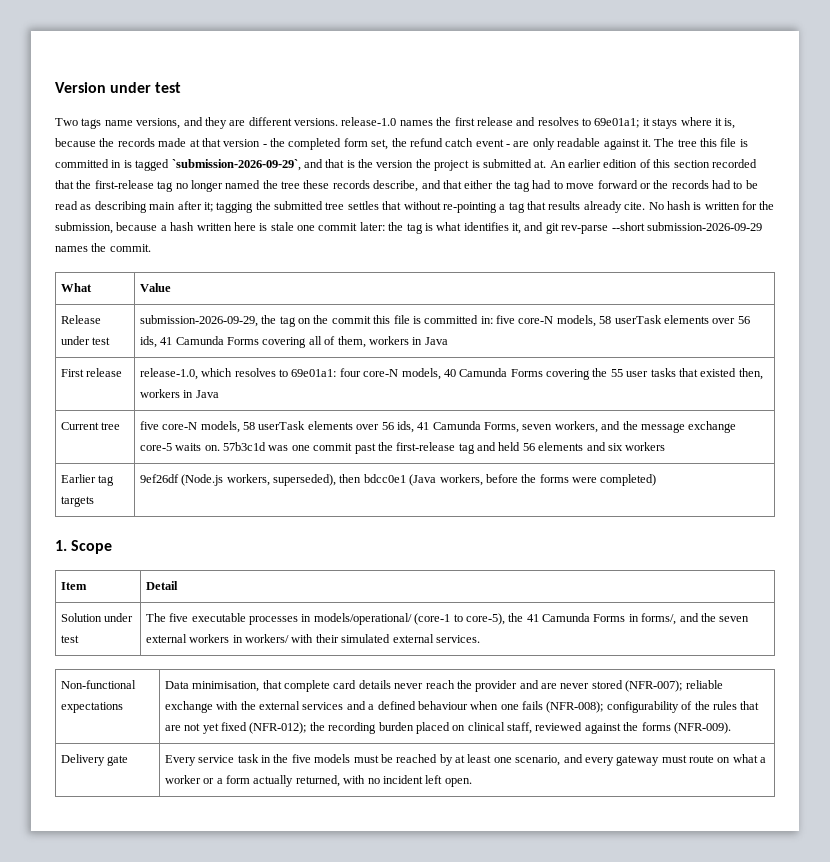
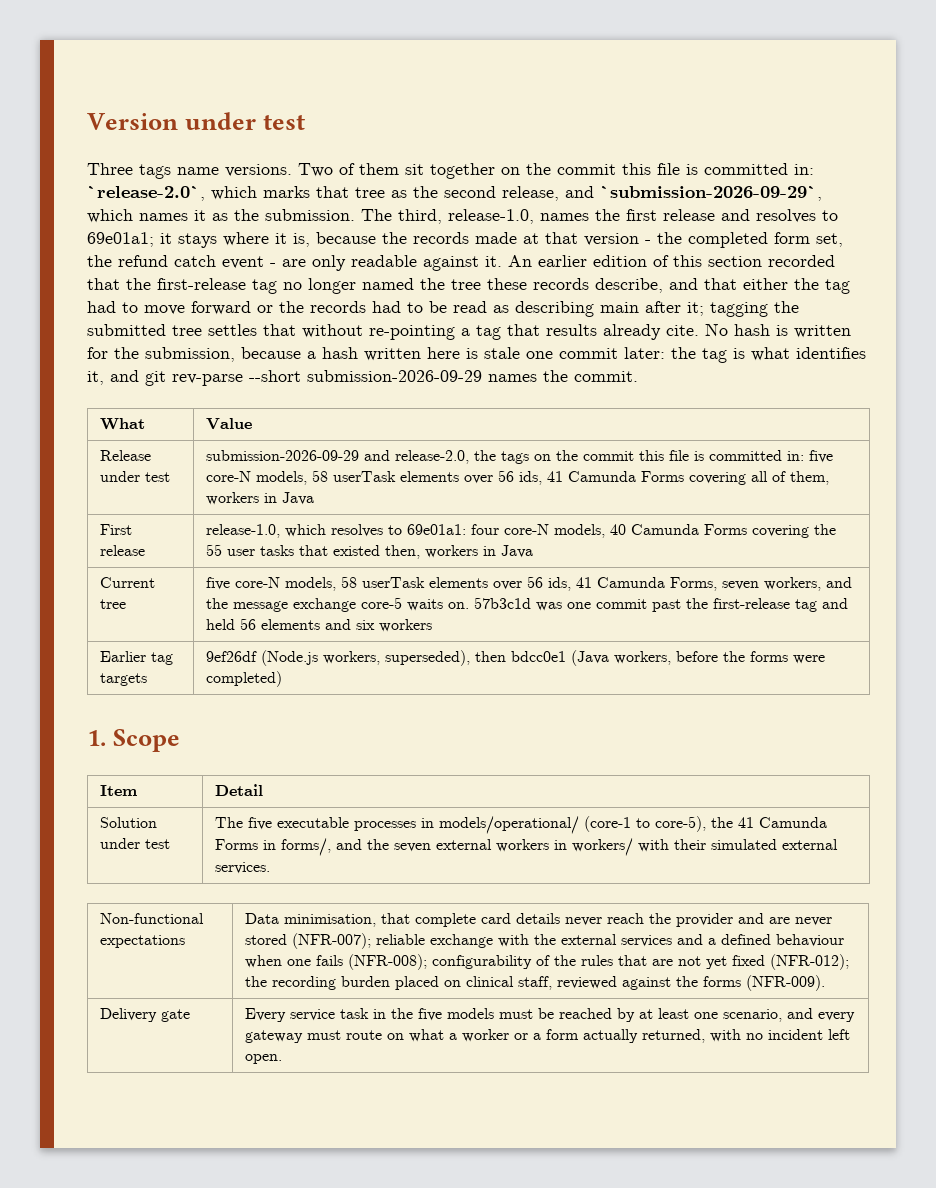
- Two tags name versions, and they are different versions. release-1.0 names the first release and resolves to 69e01a1; it stays where it is, because the records made at that version - the completed form set, the refund catch event - are only readable against it.
+ Three tags name versions. Two of them sit together on the commit this file is committed in: `release-2.0`, which marks that tree as the second release, and `submission-2026-09-29`, which names it as the submission. The third, release-1.0, names the first release and resolves to 69e01a1; it stays where it is, because the records made at that version - the completed form set, the refund catch event - are only readable against it.
- The tree this file is committed in is tagged `submission-2026-09-29`, and that is the version the project is submitted at.
- Release under test | submission-2026-09-29, the tag on the commit this file is committed in: five core-N models, 58 userTask elements over 56 ids, 41 Camunda Forms covering all of them, workers in Java
+ Release under test | submission-2026-09-29 and release-2.0, the tags on the commit this file is committed in: five core-N models, 58 userTask elements over 56 ids, 41 Camunda Forms covering all of them, workers in Java

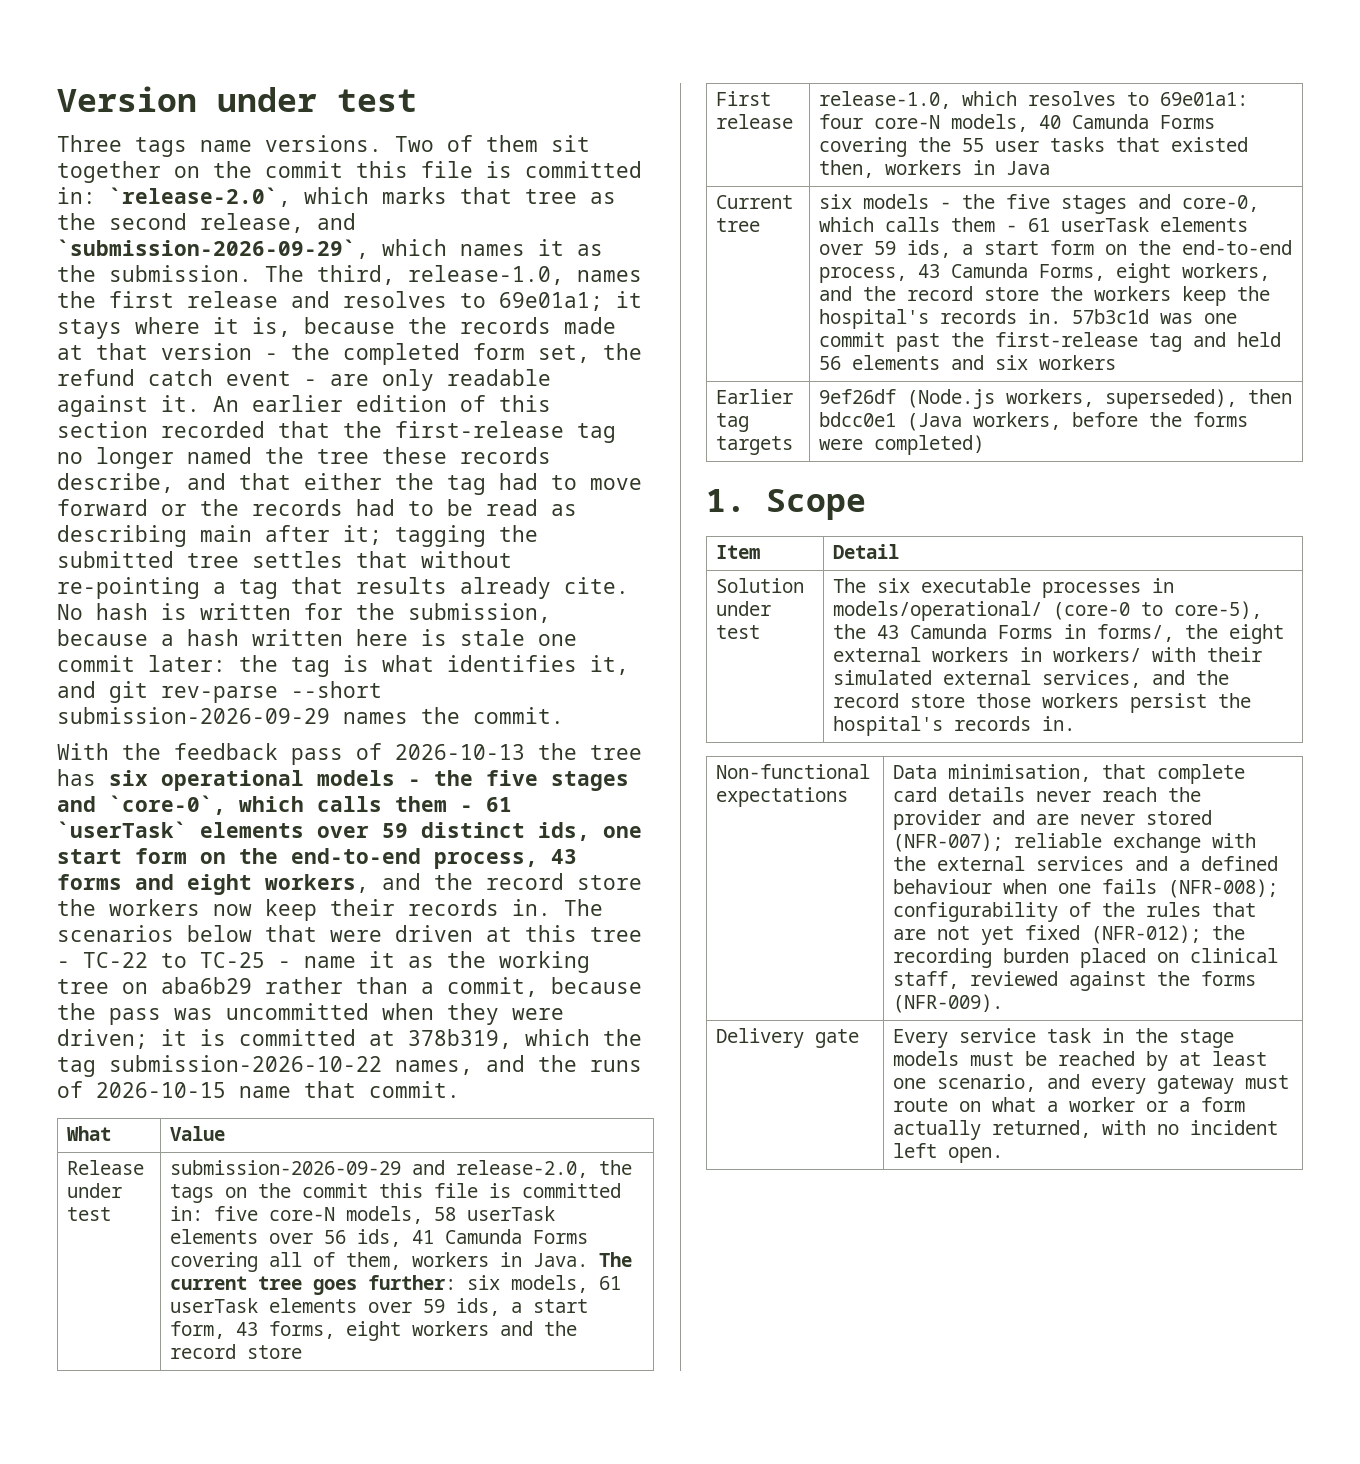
+ With the feedback pass of 2026-10-13 the tree has six operational models - the five stages and `core-0`, which calls them - 61 `userTask` elements over 59 distinct ids, one start form on the end-to-end process, 43 forms and eight workers, and the record store the workers now keep their records in. The scenarios below that were driven at this tree - TC-22 to TC-25 - name it as the working tree on aba6b29 rather than a commit, because the pass was uncommitted when they were driven; it is committed at 378b319, which the tag submission-2026-10-22 names, and the runs of 2026-10-15 name that commit.
- submission-2026-09-29 and release-2.0, the tags on the commit this file is committed in: five core-N models, 58 userTask elements over 56 ids, 41 Camunda Forms covering all of them, workers in Java
+ submission-2026-09-29 and release-2.0, the tags on the commit this file is committed in: five core-N models, 58 userTask elements over 56 ids, 41 Camunda Forms covering all of them, workers in Java. The current tree goes further: six models, 61 userTask elements over 59 ids, a start form, 43 forms, eight workers and the record store
- five core-N models, 58 userTask elements over 56 ids, 41 Camunda Forms, seven workers, and the message exchange core-5 waits on.
+ six models - the five stages and core-0, which calls them - 61 userTask elements over 59 ids, a start form on the end-to-end process, 43 Camunda Forms, eight workers, and the record store the workers keep the hospital's records in.
- Solution under test | The five executable processes in models/operational/ (core-1 to core-5), the 41 Camunda Forms in forms/, and the seven external workers in workers/ with their simulated external services.
+ Solution under test | The six executable processes in models/operational/ (core-0 to core-5), the 43 Camunda Forms in forms/, the eight external workers in workers/ with their simulated external services, and the record store those workers persist the hospital's records in.
- Delivery gate | Every service task in the five models must be reached by at least one scenario, and every gateway must route on what a worker or a form actually returned, with no incident left open.
+ Delivery gate | Every service task in the stage models must be reached by at least one scenario, and every gateway must route on what a worker or a form actually returned, with no incident left open.

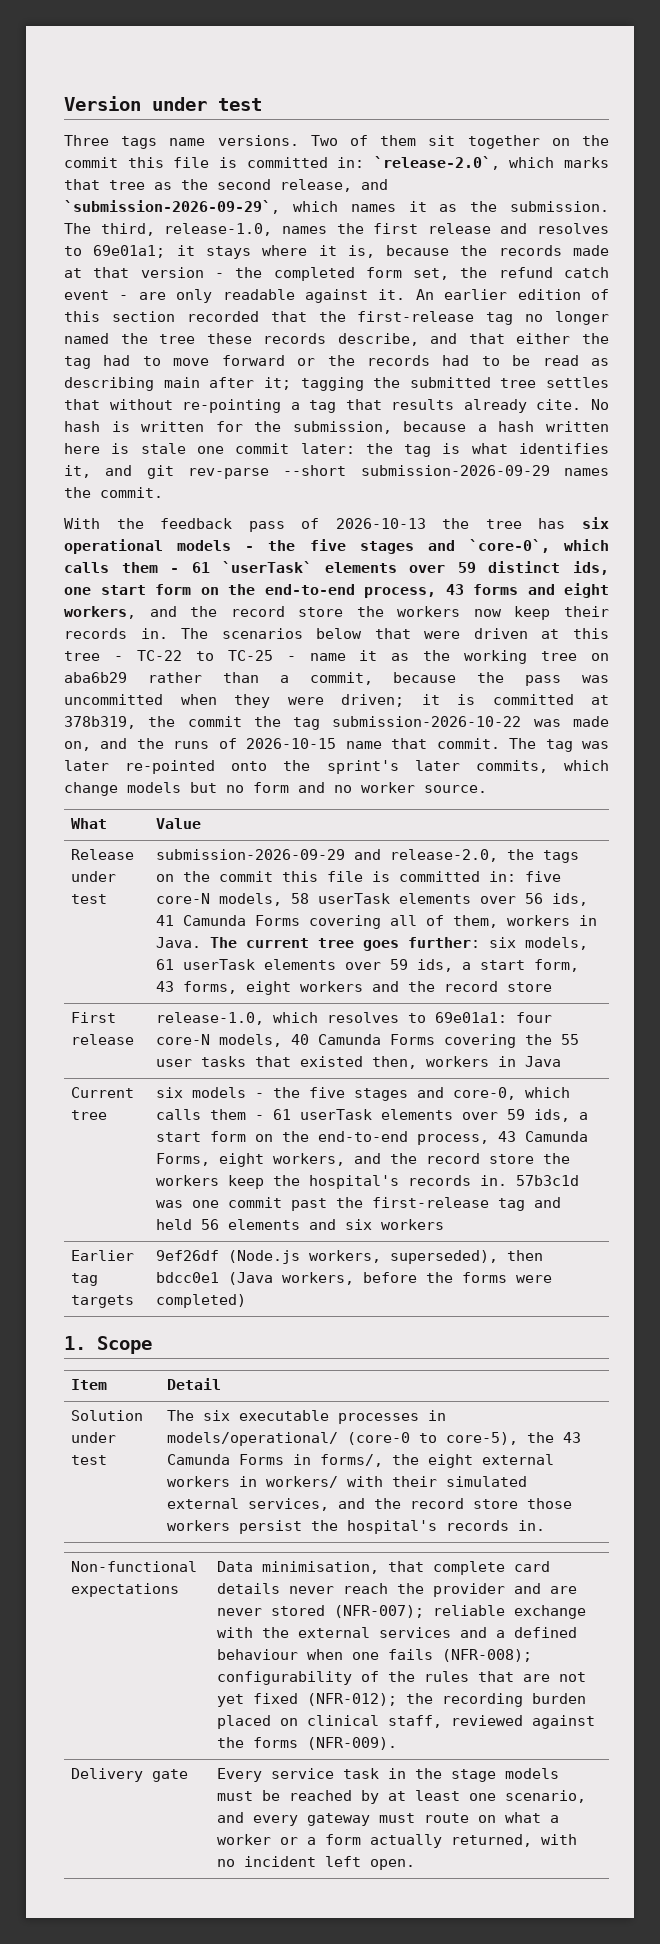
- The scenarios below that were driven at this tree - TC-22 to TC-25 - name it as the working tree on aba6b29 rather than a commit, because the pass was uncommitted when they were driven; it is committed at 378b319, which the tag submission-2026-10-22 names, and the runs of 2026-10-15 name that commit.
+ The scenarios below that were driven at this tree - TC-22 to TC-25 - name it as the working tree on aba6b29 rather than a commit, because the pass was uncommitted when they were driven; it is committed at 378b319, the commit the tag submission-2026-10-22 was made on, and the runs of 2026-10-15 name that commit. The tag was later re-pointed onto the sprint's later commits, which change models but no form and no worker source.

